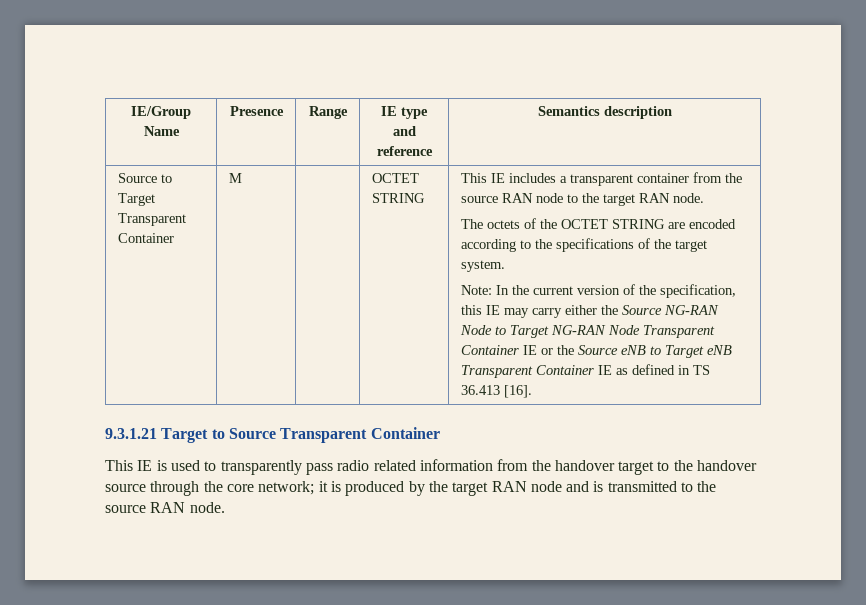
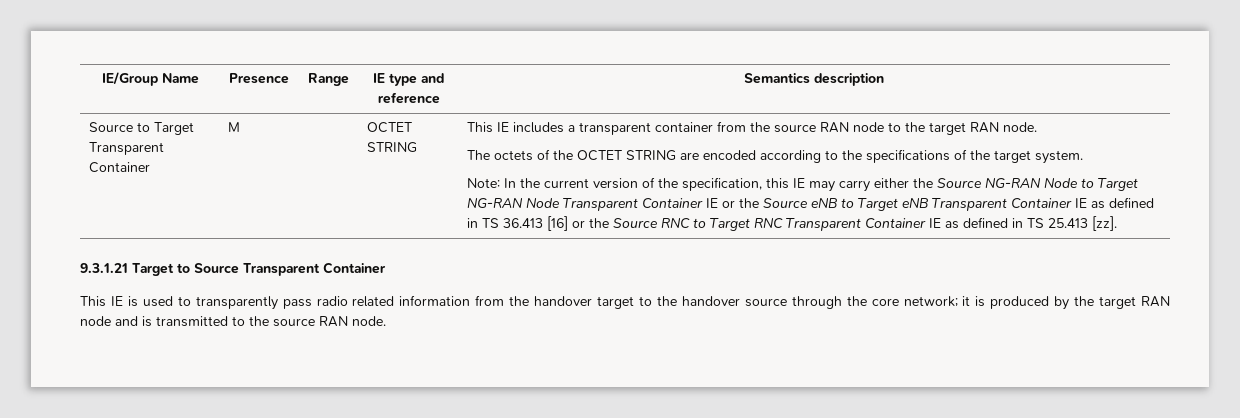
- Note: In the current version of the specification, this IE may carry either the Source NG-RAN Node to Target NG-RAN Node Transparent Container IE or the Source eNB to Target eNB Transparent Container IE as defined in TS 36.413 [16].
+ Note: In the current version of the specification, this IE may carry either the Source NG-RAN Node to Target NG-RAN Node Transparent Container IE or the Source eNB to Target eNB Transparent Container IE as defined in TS 36.413 [16] or the Source RNC to Target RNC Transparent Container IE as defined in TS 25.413 [zz].

